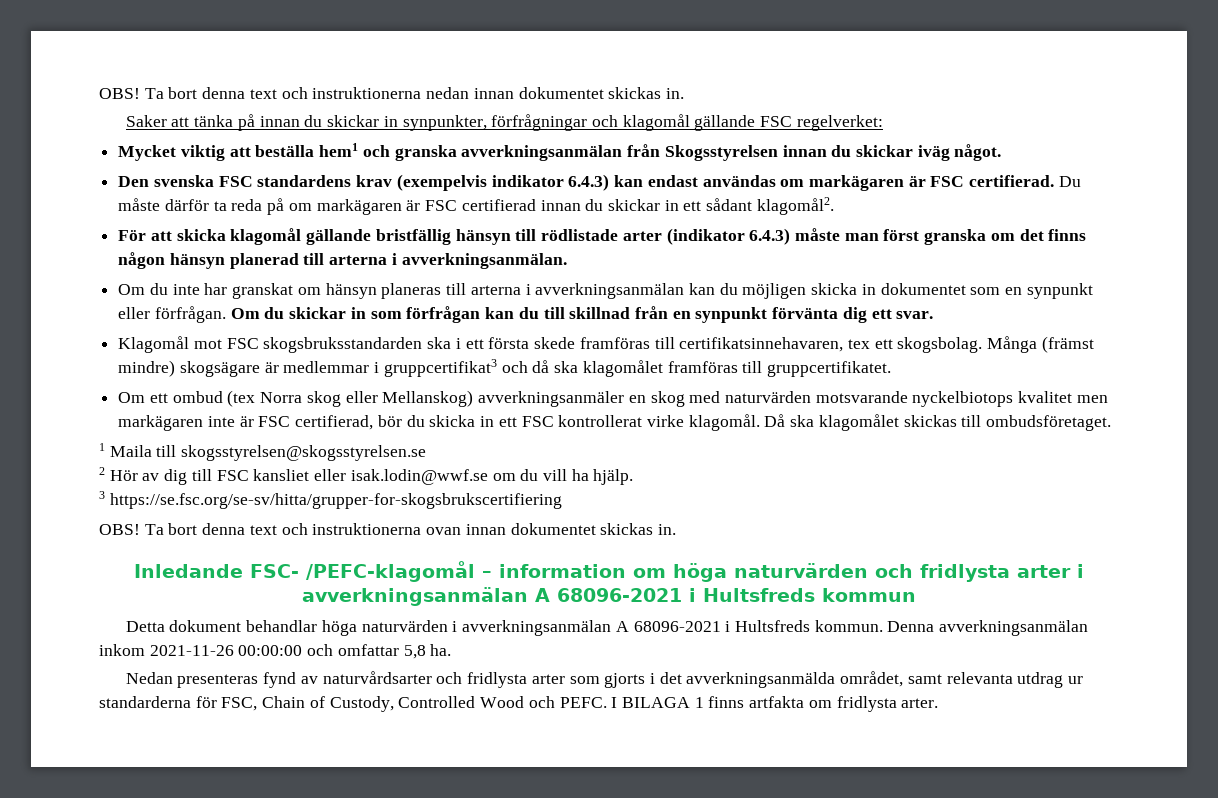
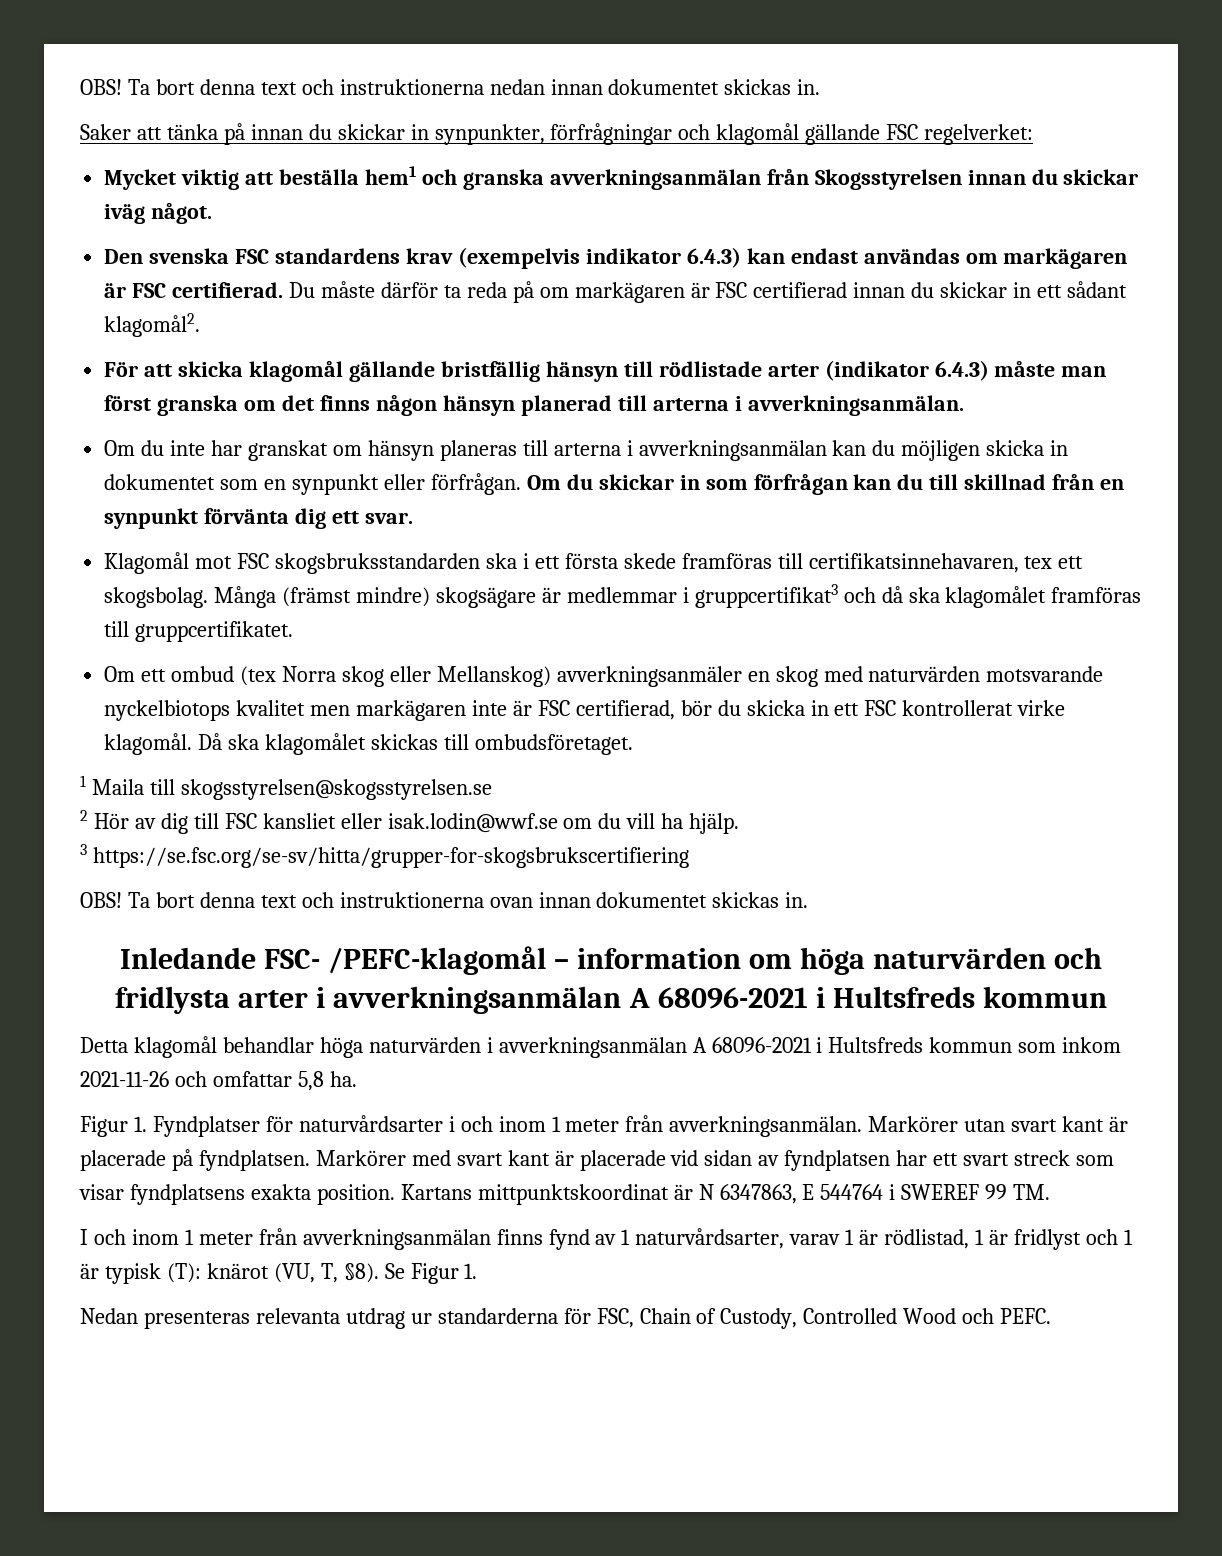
- Detta dokument behandlar höga naturvärden i avverkningsanmälan A 68096-2021 i Hultsfreds kommun. Denna avverkningsanmälan inkom 2021-11-26 00:00:00 och omfattar 5,8 ha.
+ Detta klagomål behandlar höga naturvärden i avverkningsanmälan A 68096-2021 i Hultsfreds kommun som inkom 2021-11-26 och omfattar 5,8 ha.
- Nedan presenteras fynd av naturvårdsarter och fridlysta arter som gjorts i det avverkningsanmälda området, samt relevanta utdrag ur standarderna för FSC, Chain of Custody, Controlled Wood och PEFC. I BILAGA 1 finns artfakta om fridlysta arter.
+ Figur 1. Fyndplatser för naturvårdsarter i och inom 1 meter från avverkningsanmälan. Markörer utan svart kant är placerade på fyndplatsen. Markörer med svart kant är placerade vid sidan av fyndplatsen har ett svart streck som visar fyndplatsens exakta position. Kartans mittpunktskoordinat är N 6347863, E 544764 i SWEREF 99 TM.
+ I och inom 1 meter från avverkningsanmälan finns fynd av 1 naturvårdsarter, varav 1 är rödlistad, 1 är fridlyst och 1 är typisk (T): knärot (VU, T, §8). Se Figur 1.
+ Nedan presenteras relevanta utdrag ur standarderna för FSC, Chain of Custody, Controlled Wood och PEFC.

